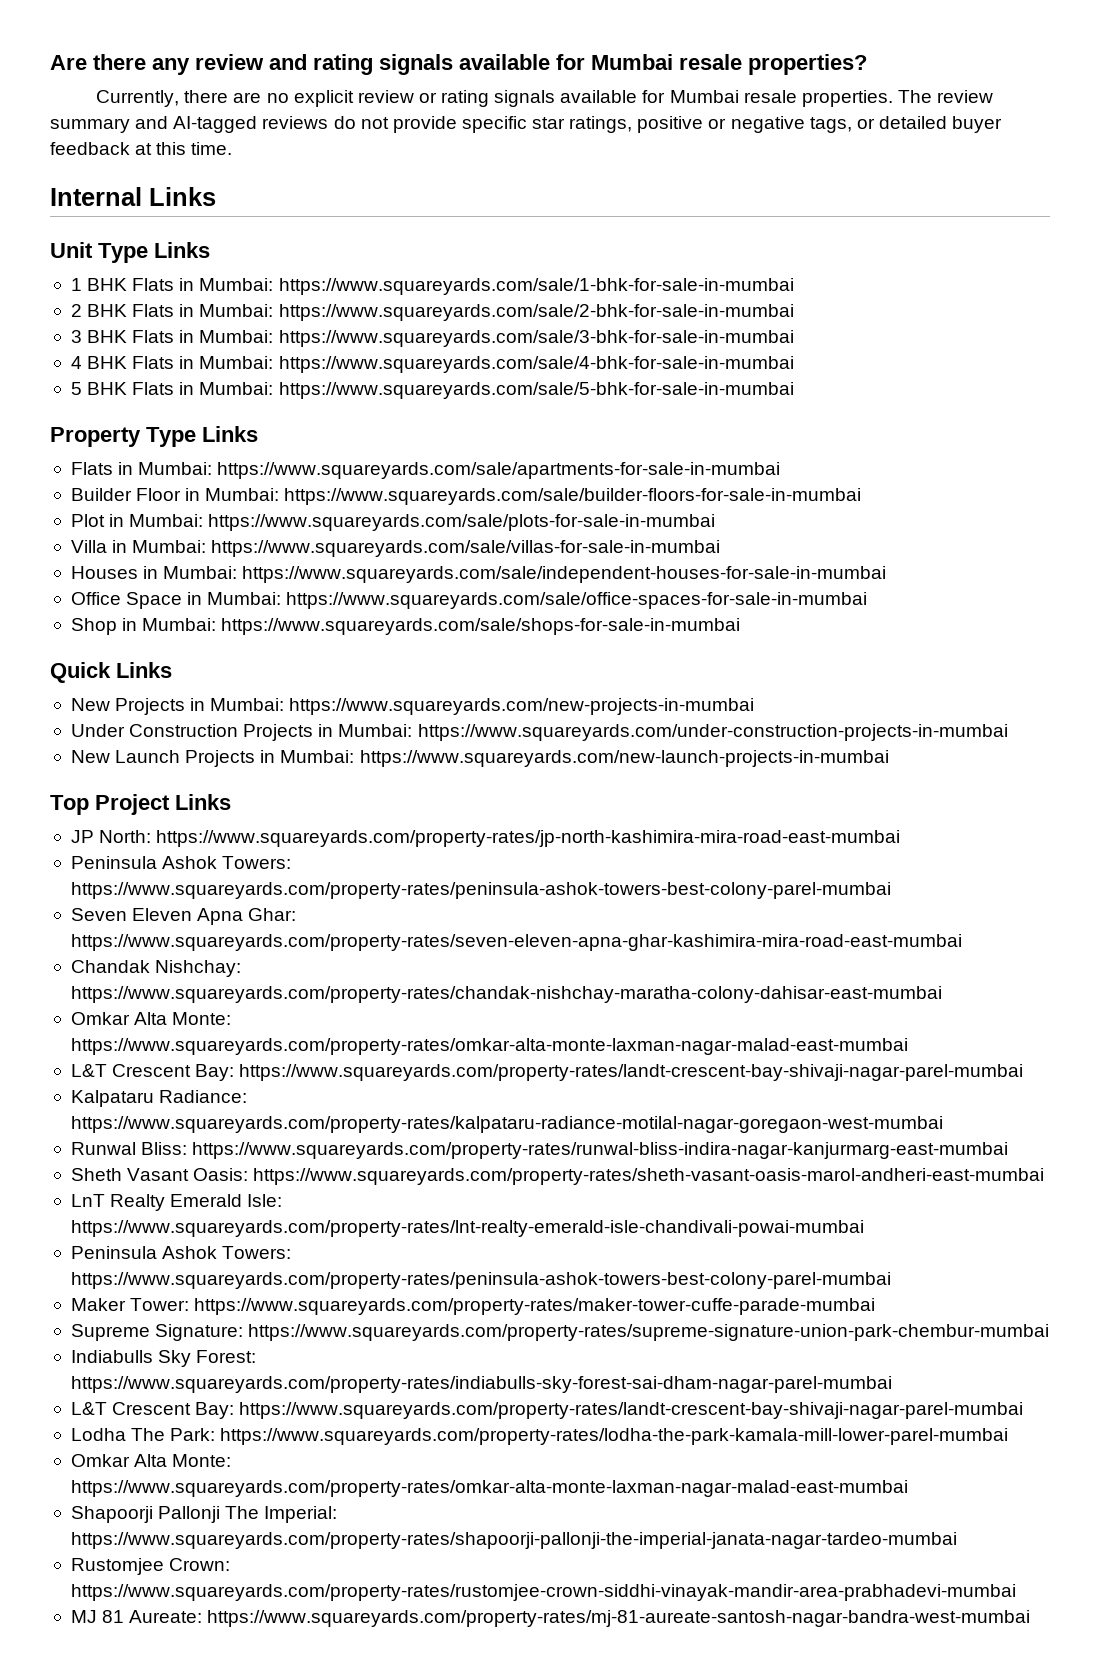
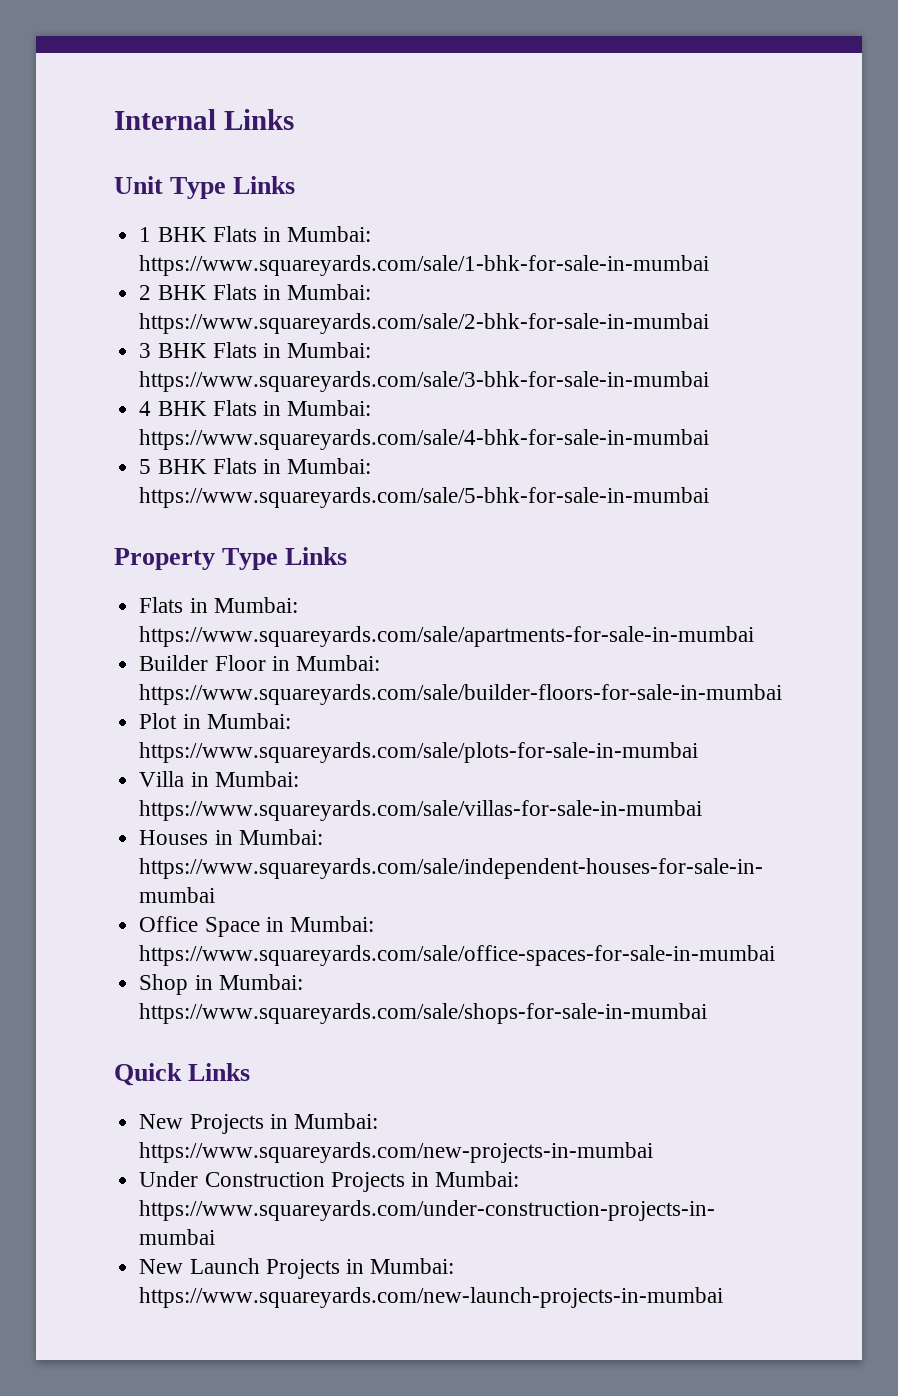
- Are there any review and rating signals available for Mumbai resale properties?
- Currently, there are no explicit review or rating signals available for Mumbai resale properties. The review summary and AI-tagged reviews do not provide specific star ratings, positive or negative tags, or detailed buyer feedback at this time.
- Top Project Links
- JP North: https://www.squareyards.com/property-rates/jp-north-kashimira-mira-road-east-mumbai
- Peninsula Ashok Towers: https://www.squareyards.com/property-rates/peninsula-ashok-towers-best-colony-parel-mumbai
- Seven Eleven Apna Ghar: https://www.squareyards.com/property-rates/seven-eleven-apna-ghar-kashimira-mira-road-east-mumbai
- Chandak Nishchay: https://www.squareyards.com/property-rates/chandak-nishchay-maratha-colony-dahisar-east-mumbai
- Omkar Alta Monte: https://www.squareyards.com/property-rates/omkar-alta-monte-laxman-nagar-malad-east-mumbai
- L&T Crescent Bay: https://www.squareyards.com/property-rates/landt-crescent-bay-shivaji-nagar-parel-mumbai
- Kalpataru Radiance: https://www.squareyards.com/property-rates/kalpataru-radiance-motilal-nagar-goregaon-west-mumbai
- Runwal Bliss: https://www.squareyards.com/property-rates/runwal-bliss-indira-nagar-kanjurmarg-east-mumbai
- Sheth Vasant Oasis: https://www.squareyards.com/property-rates/sheth-vasant-oasis-marol-andheri-east-mumbai
- LnT Realty Emerald Isle: https://www.squareyards.com/property-rates/lnt-realty-emerald-isle-chandivali-powai-mumbai
- Peninsula Ashok Towers: https://www.squareyards.com/property-rates/peninsula-ashok-towers-best-colony-parel-mumbai
- Maker Tower: https://www.squareyards.com/property-rates/maker-tower-cuffe-parade-mumbai
- Supreme Signature: https://www.squareyards.com/property-rates/supreme-signature-union-park-chembur-mumbai
- Indiabulls Sky Forest: https://www.squareyards.com/property-rates/indiabulls-sky-forest-sai-dham-nagar-parel-mumbai
- L&T Crescent Bay: https://www.squareyards.com/property-rates/landt-crescent-bay-shivaji-nagar-parel-mumbai
- Lodha The Park: https://www.squareyards.com/property-rates/lodha-the-park-kamala-mill-lower-parel-mumbai
- Omkar Alta Monte: https://www.squareyards.com/property-rates/omkar-alta-monte-laxman-nagar-malad-east-mumbai
- Shapoorji Pallonji The Imperial: https://www.squareyards.com/property-rates/shapoorji-pallonji-the-imperial-janata-nagar-tardeo-mumbai
- Rustomjee Crown: https://www.squareyards.com/property-rates/rustomjee-crown-siddhi-vinayak-mandir-area-prabhadevi-mumbai
- MJ 81 Aureate: https://www.squareyards.com/property-rates/mj-81-aureate-santosh-nagar-bandra-west-mumbai

